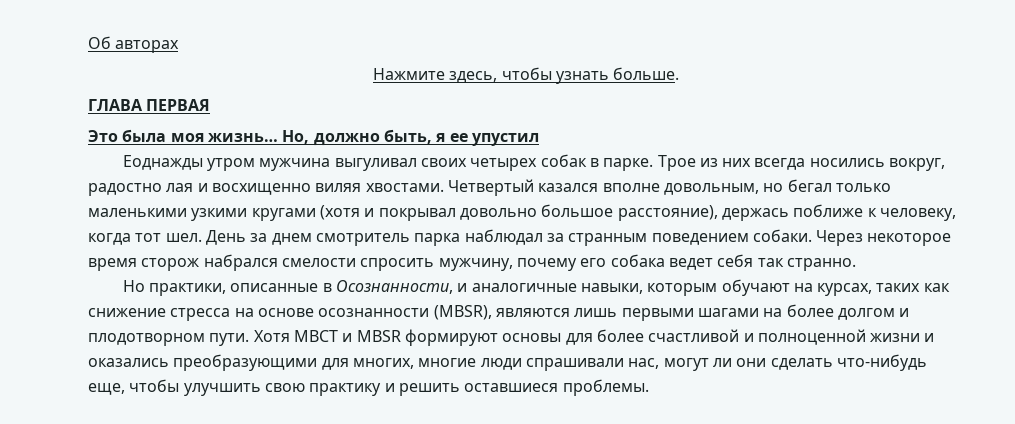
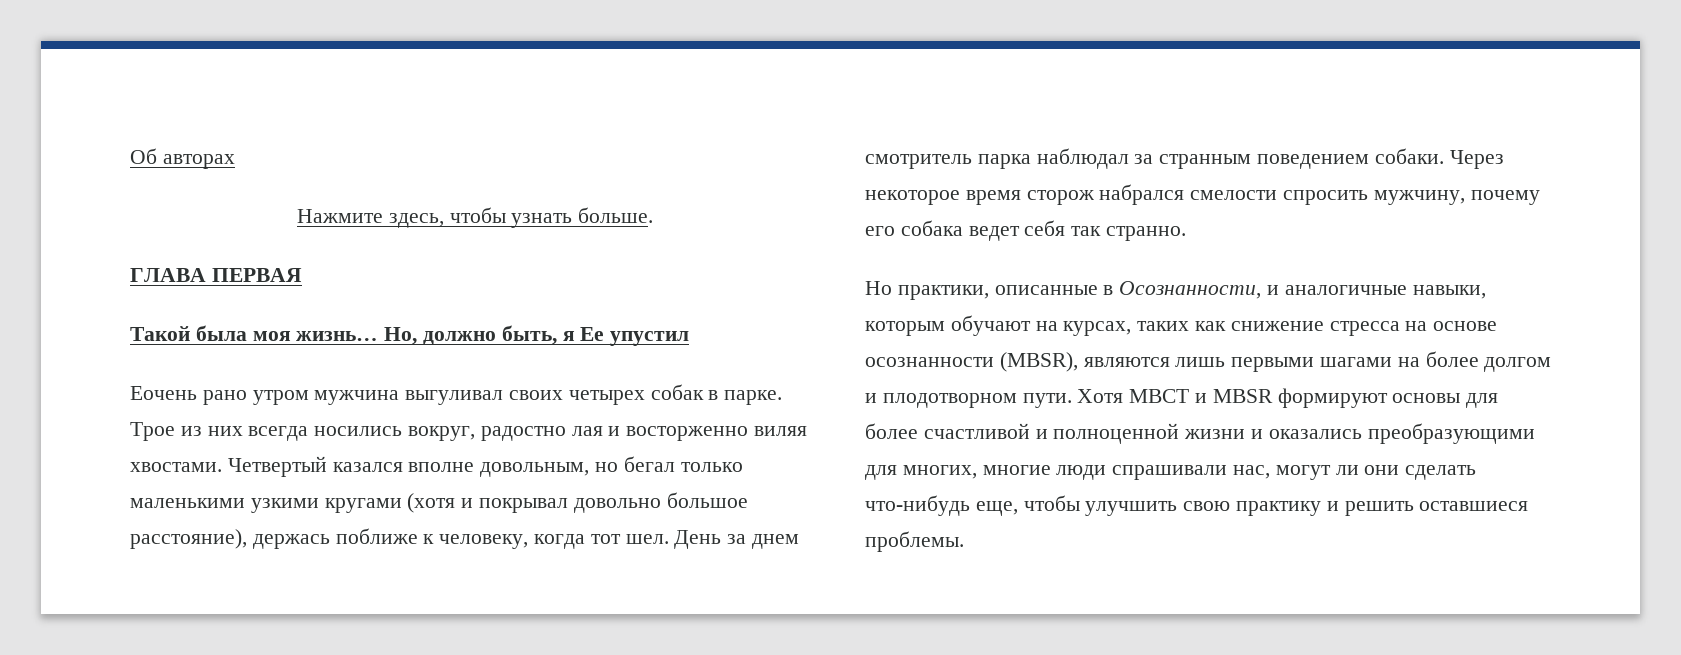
- Это была моя жизнь…
+ Такой была моя жизнь…
- Но, должно быть, я ее упустил
+ Но, должно быть, я Ее упустил
- Eоднажды утром мужчина выгуливал своих четырех собак в парке.
+ Eочень рано утром мужчина выгуливал своих четырех собак в парке.
- Трое из них всегда носились вокруг, радостно лая и восхищенно виляя хвостами.
+ Трое из них всегда носились вокруг, радостно лая и восторженно виляя хвостами.

